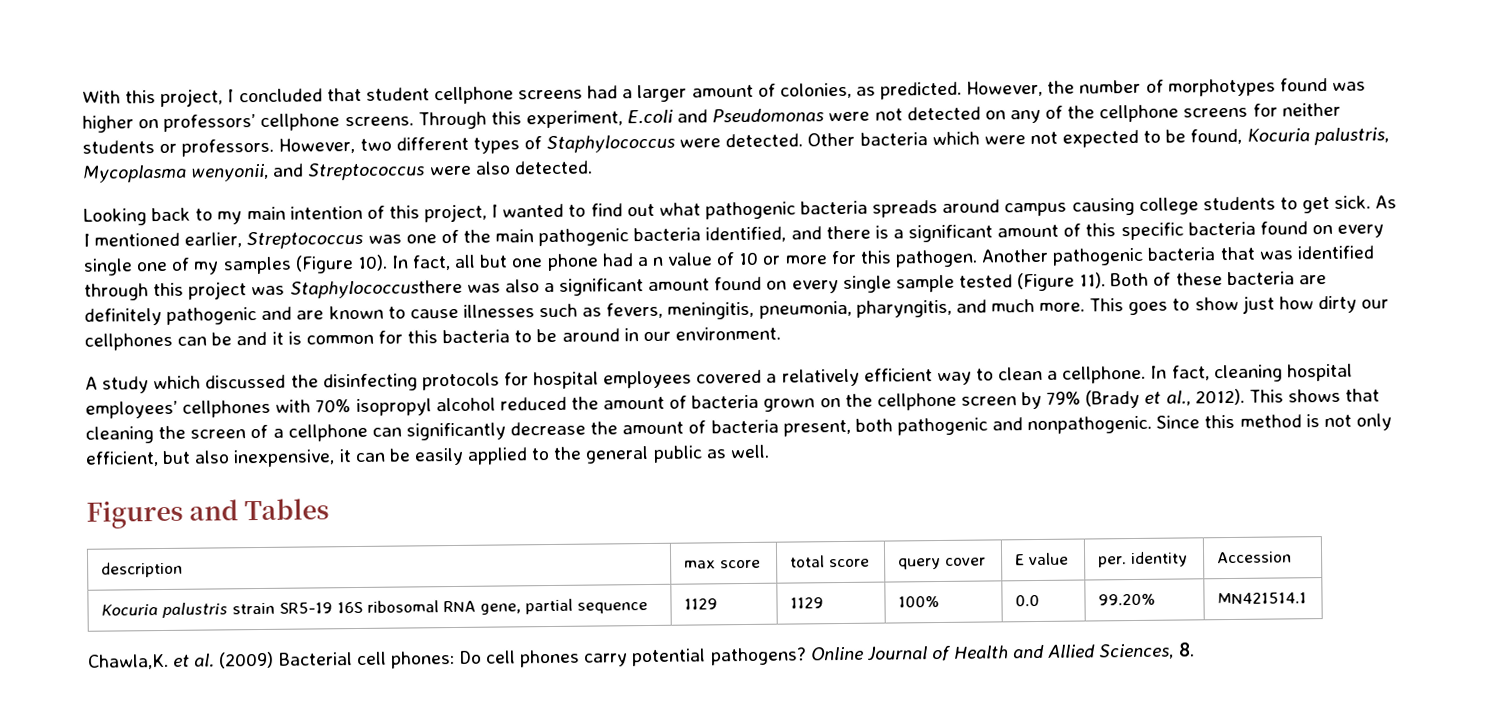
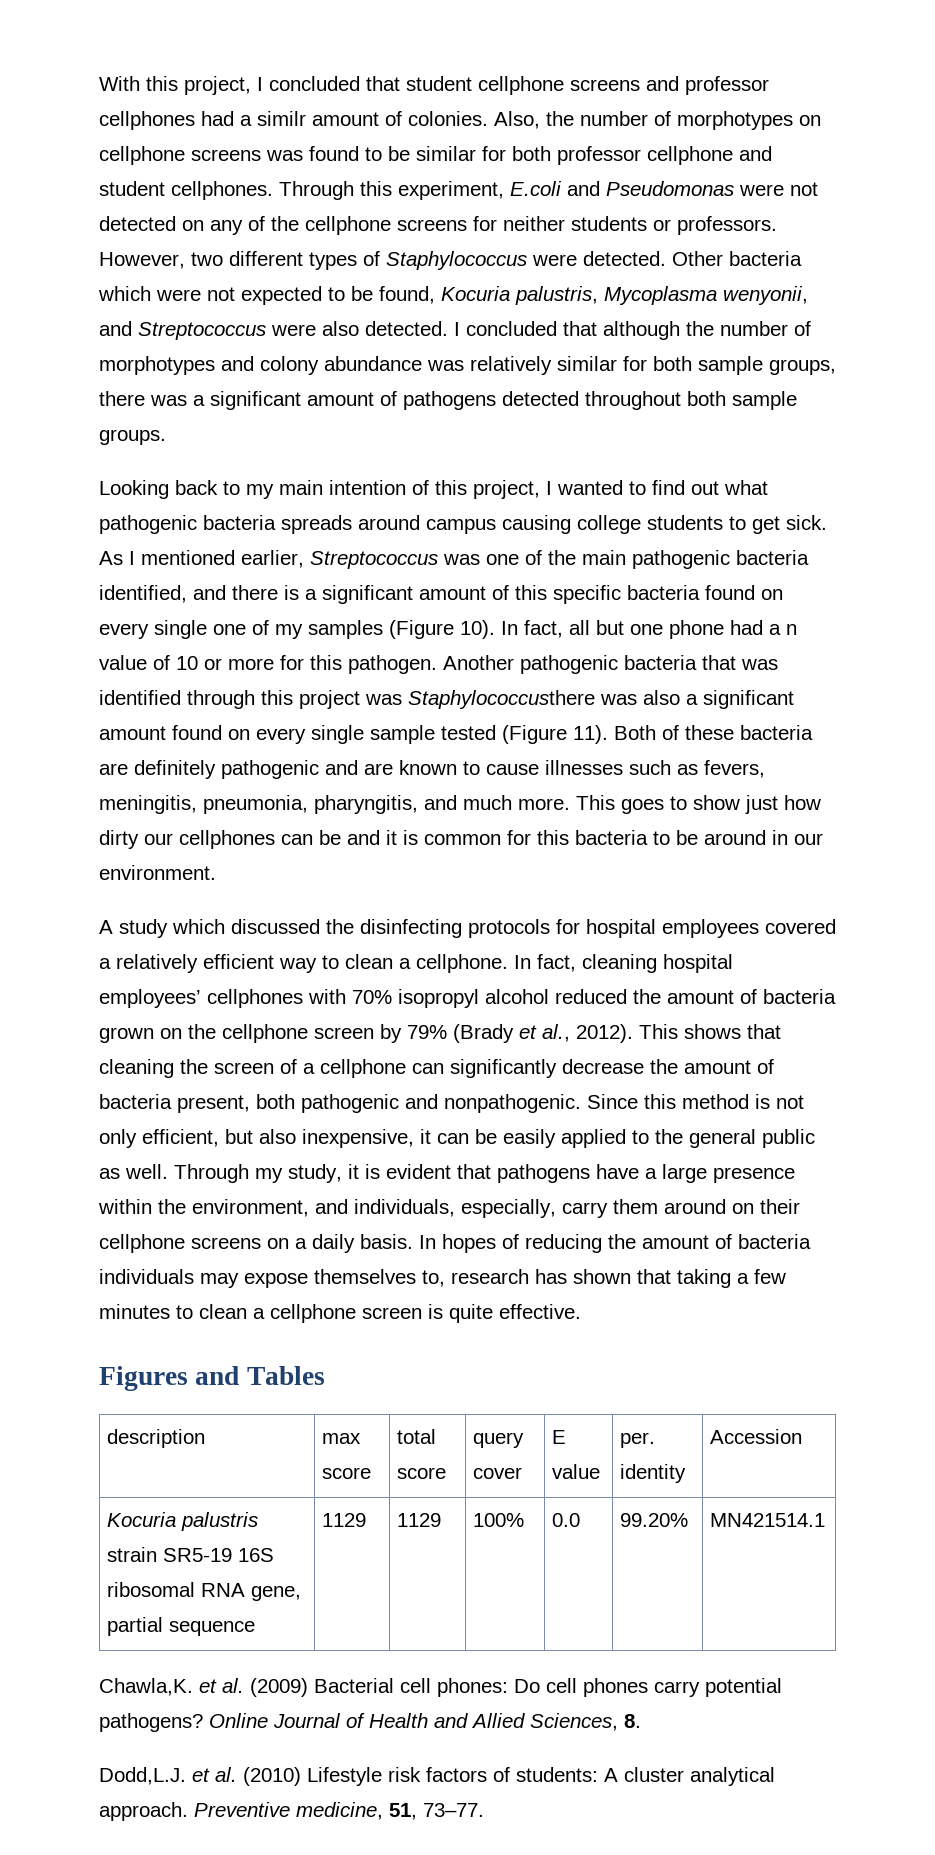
- With this project, I concluded that student cellphone screens had a larger amount of colonies, as predicted. However, the number of morphotypes found was higher on professors’ cellphone screens.
+ With this project, I concluded that student cellphone screens and professor cellphones had a similr amount of colonies. Also, the number of morphotypes on cellphone screens was found to be similar for both professor cellphone and student cellphones.
+ I concluded that although the number of morphotypes and colony abundance was relatively similar for both sample groups, there was a significant amount of pathogens detected throughout both sample groups.
+ Through my study, it is evident that pathogens have a large presence within the environment, and individuals, especially, carry them around on their cellphone screens on a daily basis. In hopes of reducing the amount of bacteria individuals may expose themselves to, research has shown that taking a few minutes to clean a cellphone screen is quite effective.
+ Dodd,L.J. et al. (2010) Lifestyle risk factors of students: A cluster analytical approach. Preventive medicine, 51, 73–77.

